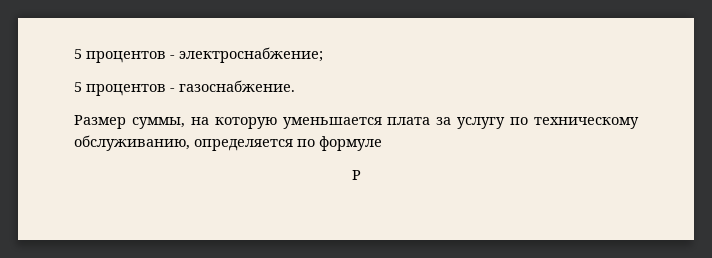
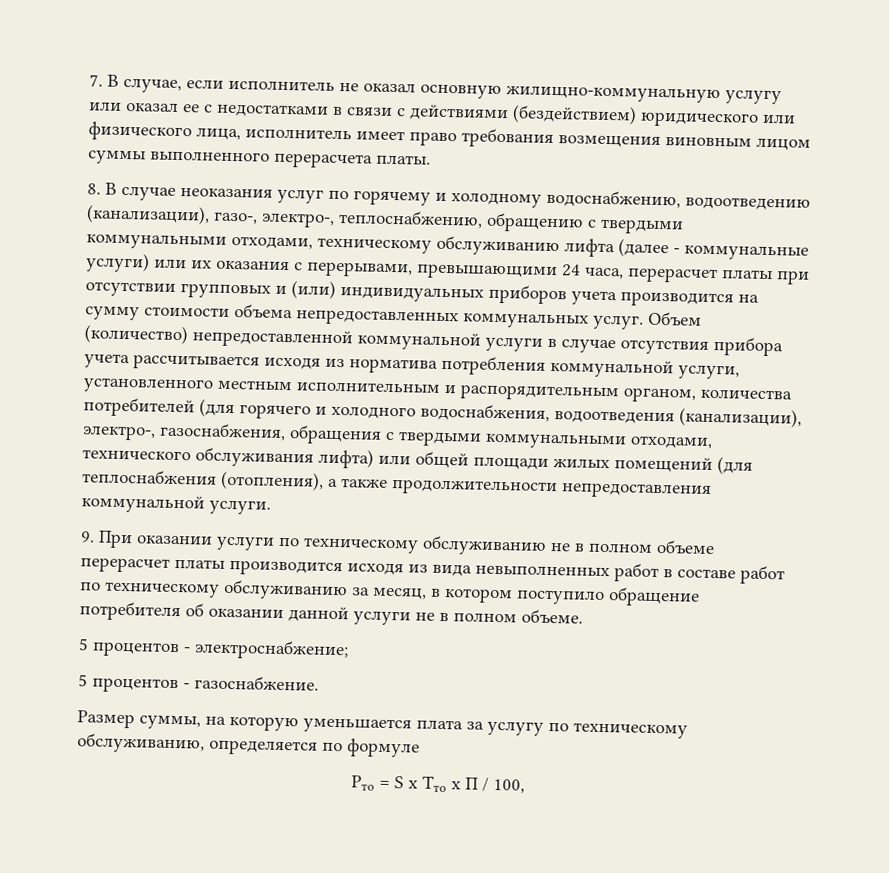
+ 7. В случае, если исполнитель не оказал основную жилищно-коммунальную услугу или оказал ее с недостатками в связи с действиями (бездействием) юридического или физического лица, исполнитель имеет право требования возмещения виновным лицом суммы выполненного перерасчета платы.
+ 8. В случае неоказания услуг по горячему и холодному водоснабжению, водоотведению (канализации), газо-, электро-, теплоснабжению, обращению с твердыми коммунальными отходами, техническому обслуживанию лифта (далее - коммунальные услуги) или их оказания с перерывами, превышающими 24 часа, перерасчет платы при отсутствии групповых и (или) индивидуальных приборов учета производится на сумму стоимости объема непредоставленных коммунальных услуг. Объем (количество) непредоставленной коммунальной услуги в случае отсутствия прибора учета рассчитывается исходя из норматива потребления коммунальной услуги, установленного местным исполнительным и распорядительным органом, количества потребителей (для горячего и холодного водоснабжения, водоотведения (канализации), электро-, газоснабжения, обращения с твердыми коммунальными отходами, технического обслуживания лифта) или общей площади жилых помещений (для теплоснабжения (отопления), а также продолжительности непредоставления коммунальной услуги.
+ 9. При оказании услуги по техническому обслуживанию не в полном объеме перерасчет платы производится исходя из вида невыполненных работ в составе работ по техническому обслуживанию за месяц, в котором поступило обращение потребителя об оказании данной услуги не в полном объеме.
- Р
+ Рто = S х Тто х П / 100,

